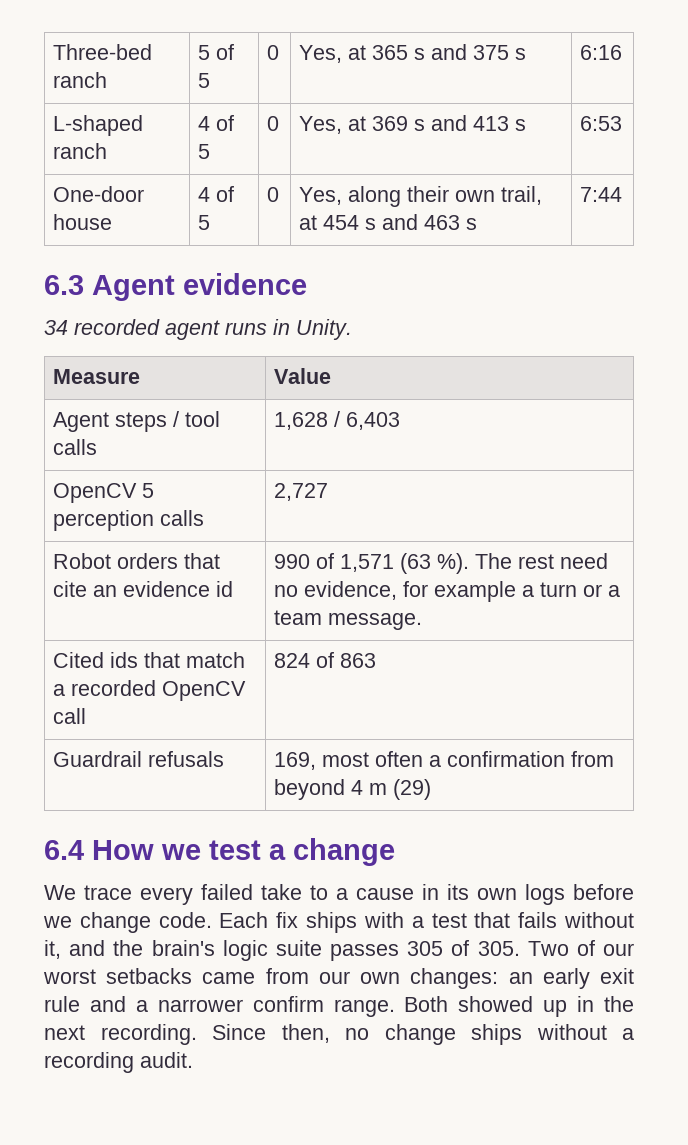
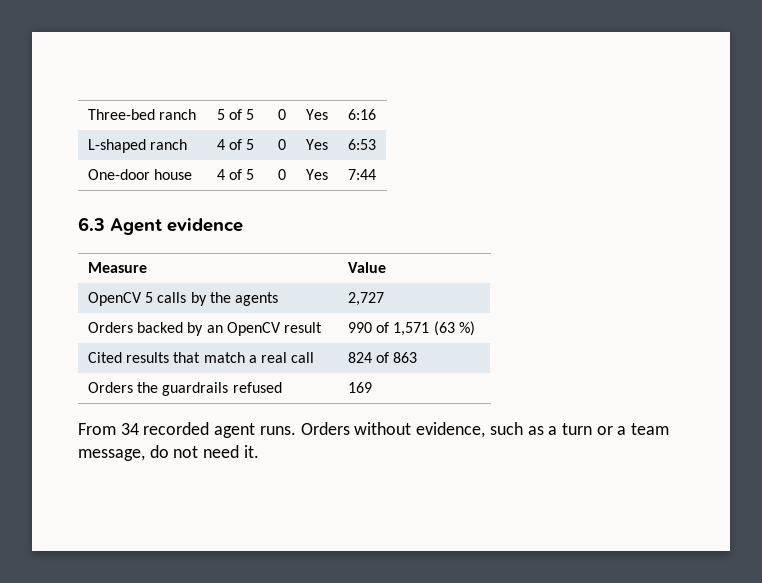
- Three-bed ranch | 5 of 5 | 0 | Yes, at 365 s and 375 s | 6:16
+ Three-bed ranch | 5 of 5 | 0 | Yes | 6:16
- L-shaped ranch | 4 of 5 | 0 | Yes, at 369 s and 413 s | 6:53
+ L-shaped ranch | 4 of 5 | 0 | Yes | 6:53
- One-door house | 4 of 5 | 0 | Yes, along their own trail, at 454 s and 463 s | 7:44
+ One-door house | 4 of 5 | 0 | Yes | 7:44
  6.3 Agent evidence
- 34 recorded agent runs in Unity.
  Measure | Value
- Agent steps / tool calls | 1,628 / 6,403
- OpenCV 5 perception calls | 2,727
- Robot orders that cite an evidence id | 990 of 1,571 (63 %). The rest need no evidence, for example a turn or a team message.
+ OpenCV 5 calls by the agents | 2,727
+ Orders backed by an OpenCV result | 990 of 1,571 (63 %)
- Cited ids that match a recorded OpenCV call | 824 of 863
+ Cited results that match a real call | 824 of 863
- Guardrail refusals | 169, most often a confirmation from beyond 4 m (29)
- 6.4 How we test a change
- We trace every failed take to a cause in its own logs before we change code. Each fix ships with a test that fails without it, and the brain's logic suite passes 305 of 305. Two of our worst setbacks came from our own changes: an early exit rule and a narrower confirm range. Both showed up in the next recording. Since then, no change ships without a recording audit.
+ Orders the guardrails refused | 169
+ From 34 recorded agent runs. Orders without evidence, such as a turn or a team message, do not need it.

